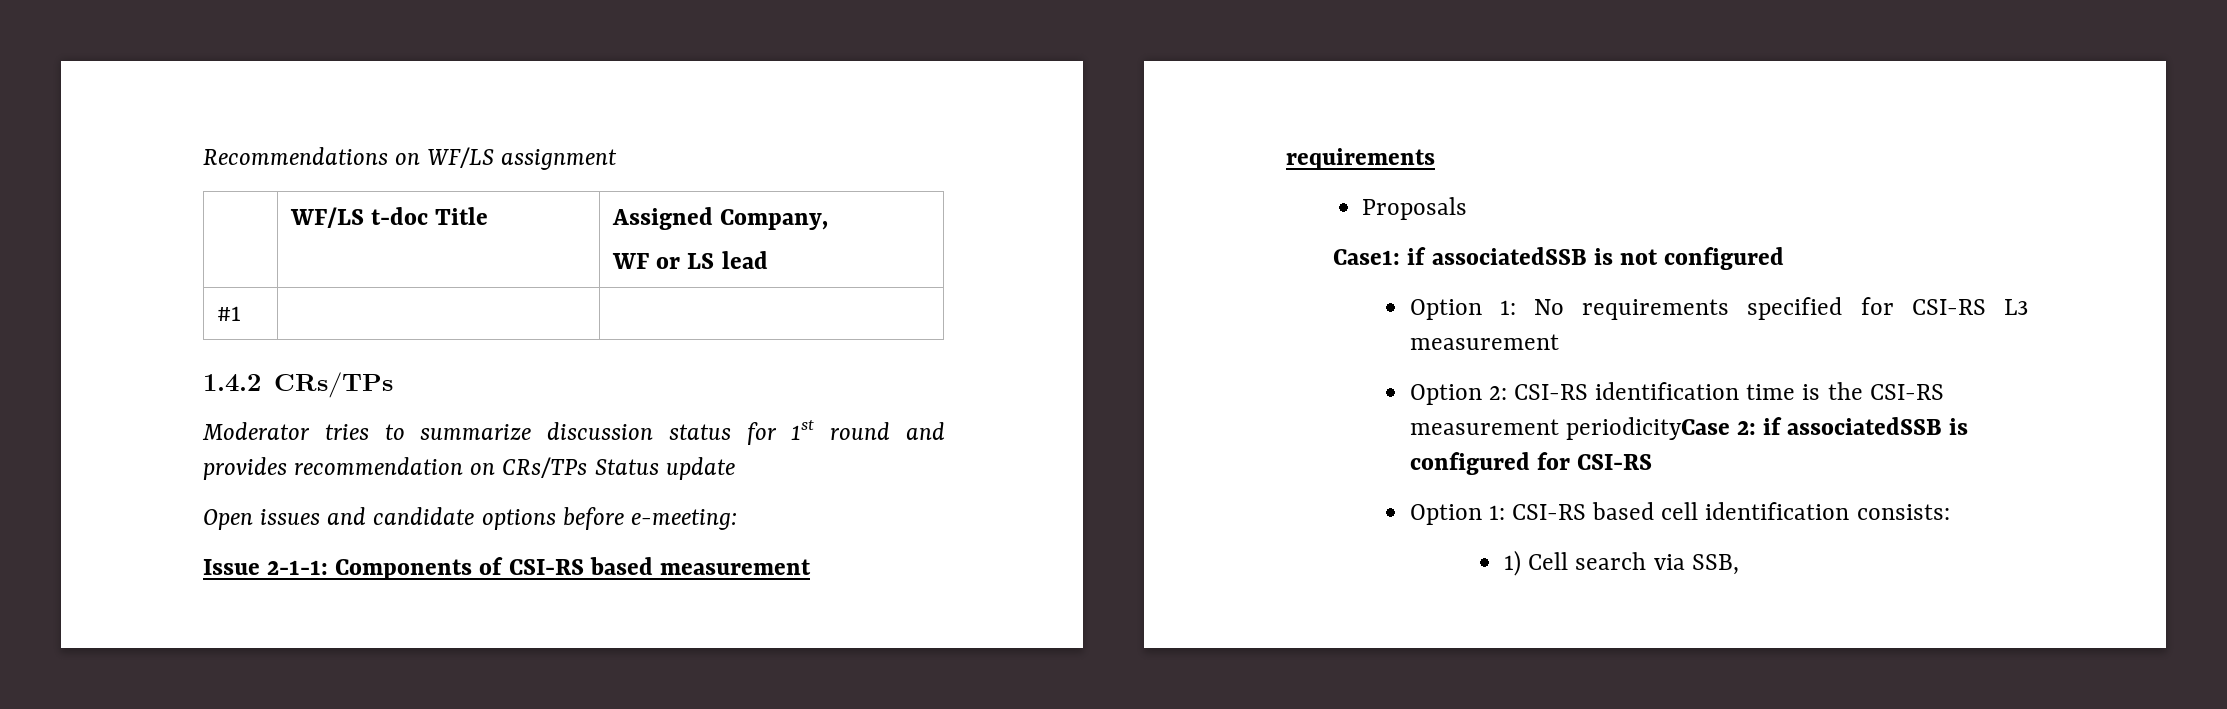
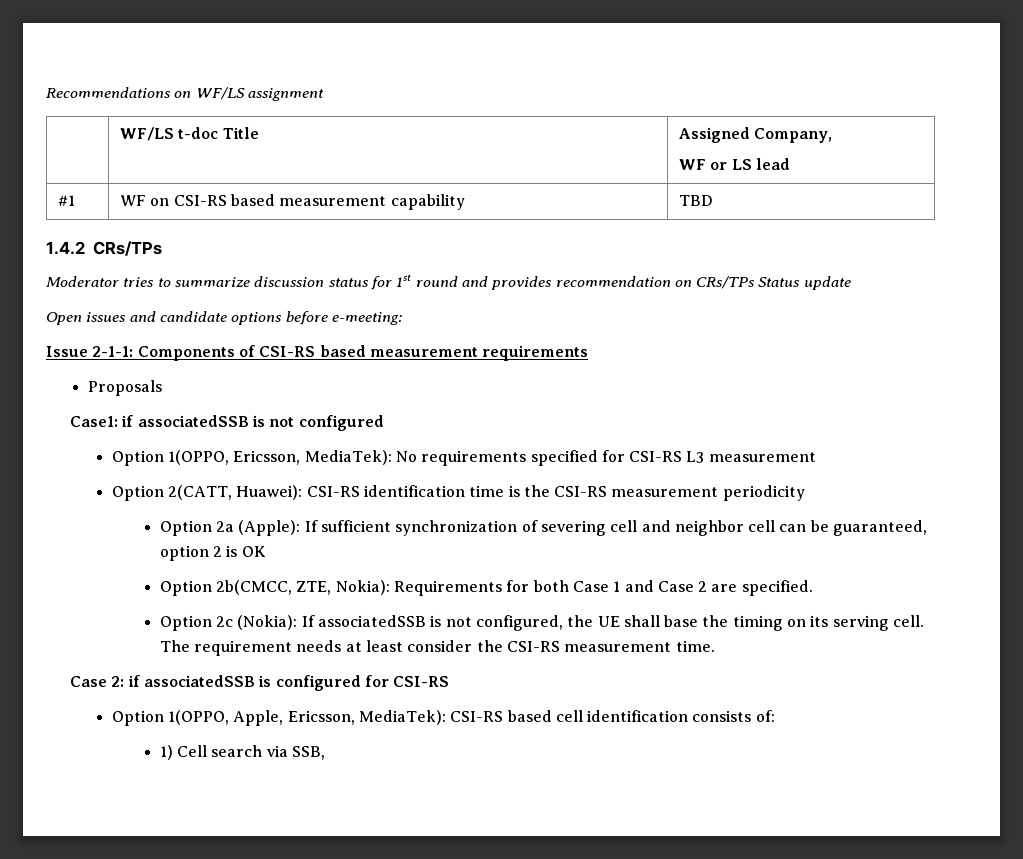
- #1 | |
+ #1 | WF on CSI-RS based measurement capability | TBD
- Option 1: No requirements specified for CSI-RS L3 measurement
+ Option 1(OPPO, Ericsson, MediaTek): No requirements specified for CSI-RS L3 measurement
- Option 2: CSI-RS identification time is the CSI-RS measurement periodicityCase 2: if associatedSSB is configured for CSI-RS
+ Option 2(CATT, Huawei): CSI-RS identification time is the CSI-RS measurement periodicity
+ Option 2a (Apple): If sufficient synchronization of severing cell and neighbor cell can be guaranteed, option 2 is OK
+ Option 2b(CMCC, ZTE, Nokia): Requirements for both Case 1 and Case 2 are specified.
+ Option 2c (Nokia): If associatedSSB is not configured, the UE shall base the timing on its serving cell. The requirement needs at least consider the CSI-RS measurement time.
+ Case 2: if associatedSSB is configured for CSI-RS
- Option 1: CSI-RS based cell identification consists:
+ Option 1(OPPO, Apple, Ericsson, MediaTek): CSI-RS based cell identification consists of:

